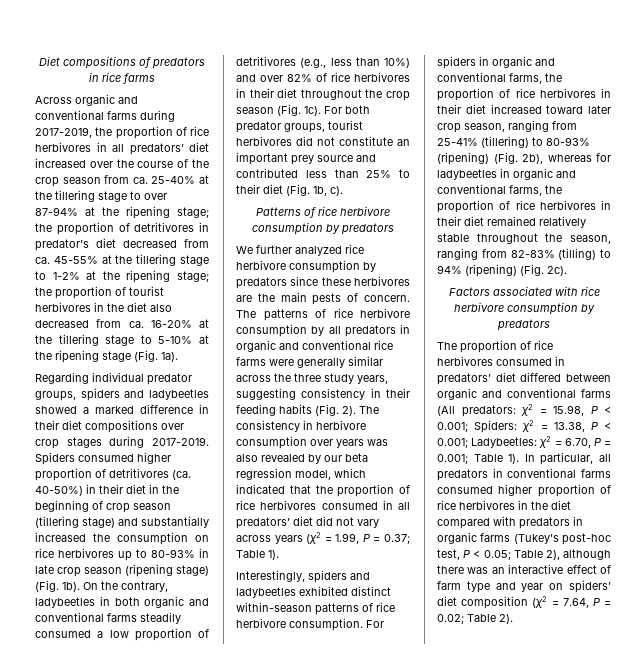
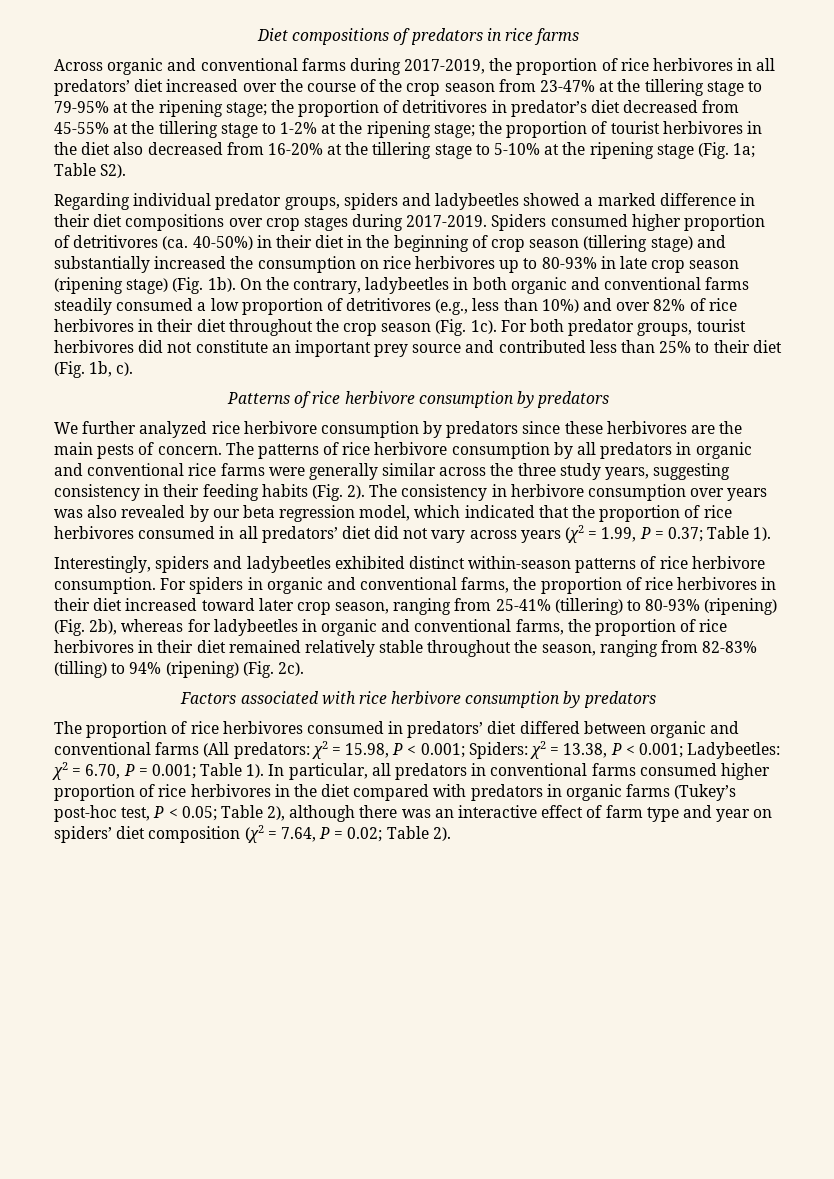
- Across organic and conventional farms during 2017-2019, the proportion of rice herbivores in all predators’ diet increased over the course of the crop season from ca. 25-40% at the tillering stage to over 87-94% at the ripening stage;
+ Across organic and conventional farms during 2017-2019, the proportion of rice herbivores in all predators’ diet increased over the course of the crop season from 23-47% at the tillering stage to 79-95% at the ripening stage;
- the proportion of detritivores in predator’s diet decreased from ca. 45-55% at the tillering stage to 1-2% at the ripening stage;
+ the proportion of detritivores in predator’s diet decreased from 45-55% at the tillering stage to 1-2% at the ripening stage;
- the proportion of tourist herbivores in the diet also decreased from ca. 16-20% at the tillering stage to 5-10% at the ripening stage (Fig. 1a).
+ the proportion of tourist herbivores in the diet also decreased from 16-20% at the tillering stage to 5-10% at the ripening stage (Fig. 1a; Table S2).

